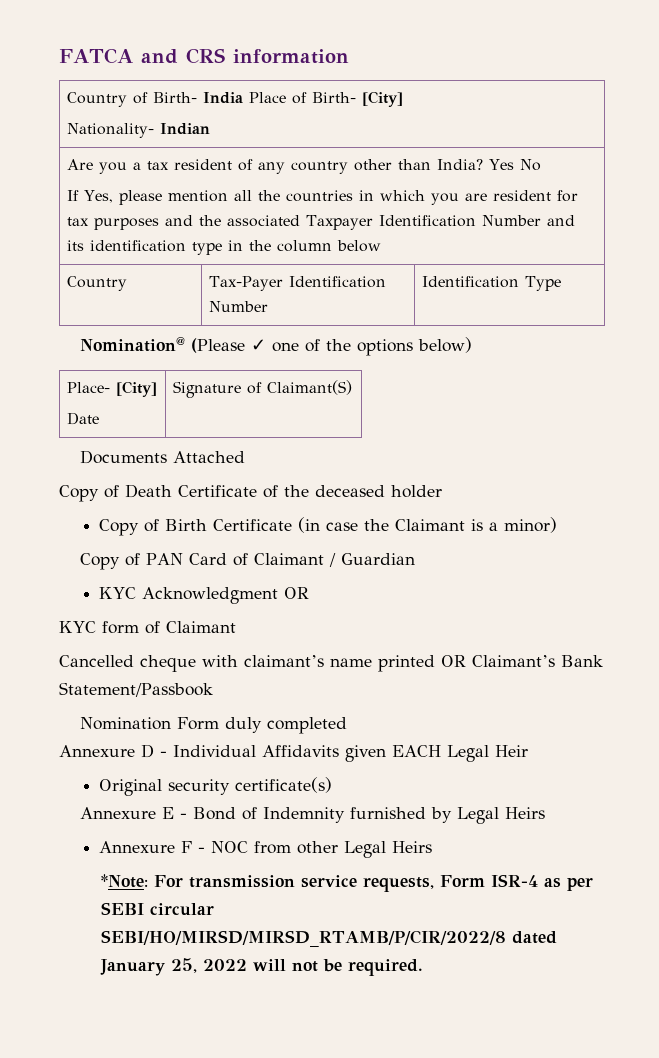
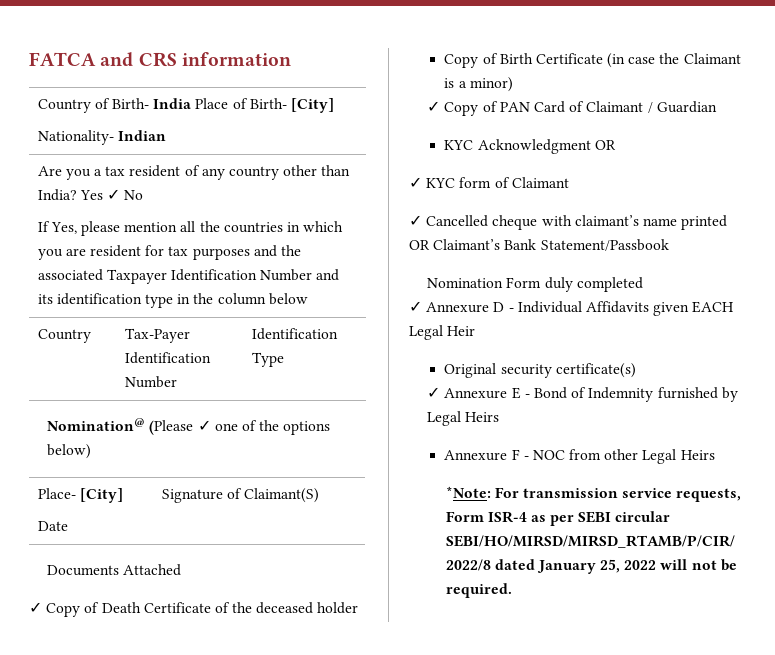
- Yes No
+ Yes ✓ No
- Copy of Death Certificate of the deceased holder
+ ✓ Copy of Death Certificate of the deceased holder
- Copy of PAN Card of Claimant / Guardian
+ ✓ Copy of PAN Card of Claimant / Guardian
- KYC form of Claimant
+ ✓ KYC form of Claimant
- Cancelled cheque with claimant’s name printed OR Claimant’s Bank Statement/Passbook
+ ✓ Cancelled cheque with claimant’s name printed OR Claimant’s Bank Statement/Passbook
- Annexure D - Individual Affidavits given EACH Legal Heir
+ ✓ Annexure D - Individual Affidavits given EACH Legal Heir
- Annexure E - Bond of Indemnity furnished by Legal Heirs
+ ✓ Annexure E - Bond of Indemnity furnished by Legal Heirs

